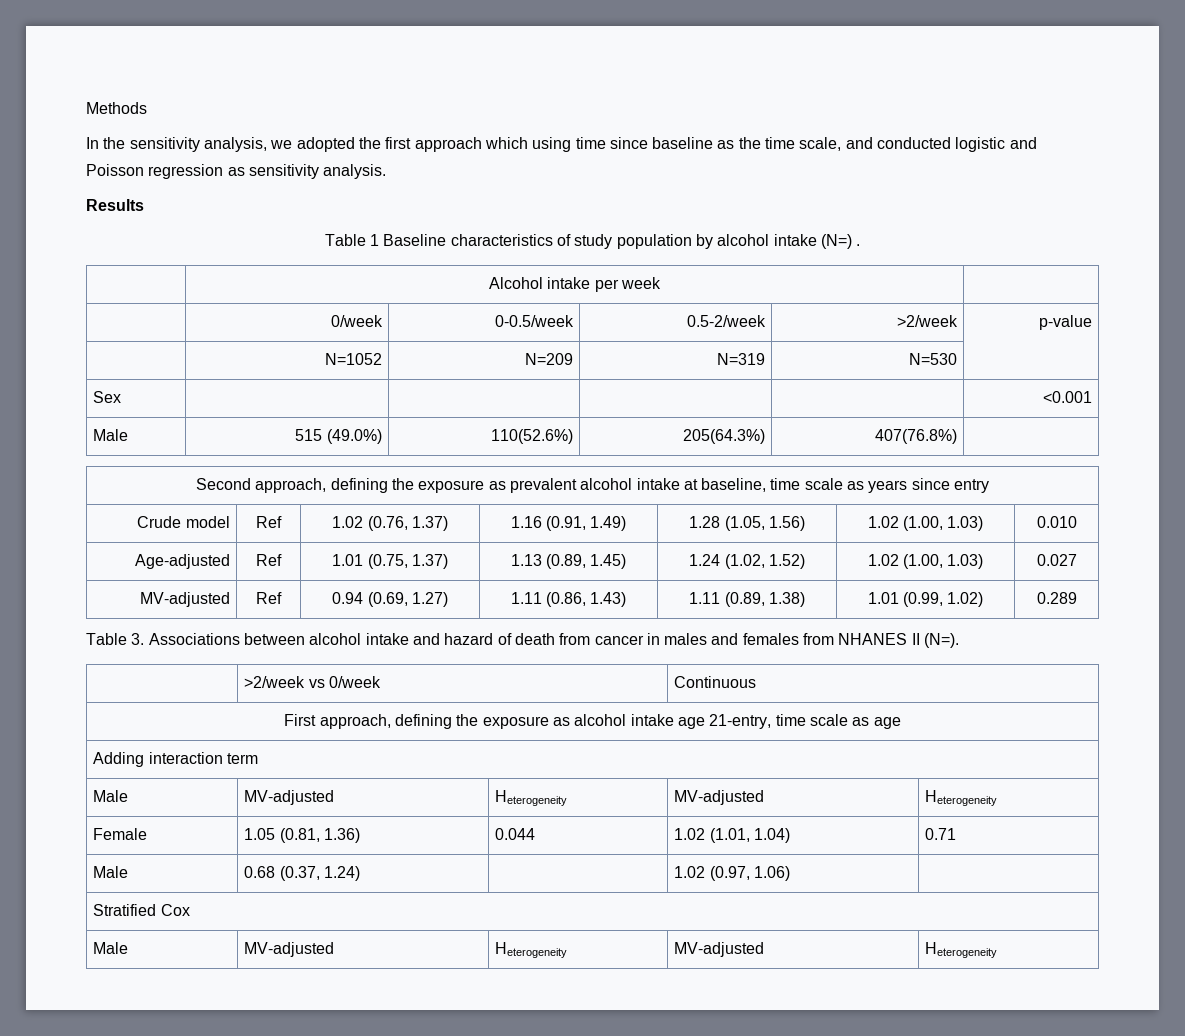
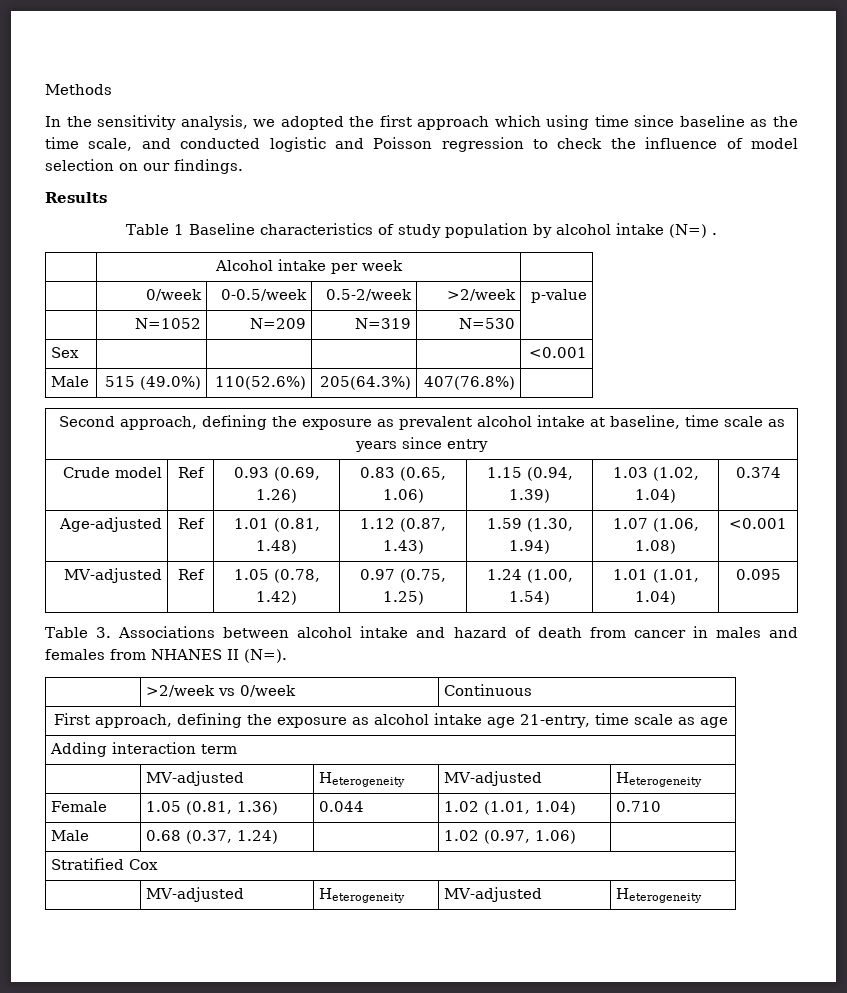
- In the sensitivity analysis, we adopted the first approach which using time since baseline as the time scale, and conducted logistic and Poisson regression as sensitivity analysis.
+ In the sensitivity analysis, we adopted the first approach which using time since baseline as the time scale, and conducted logistic and Poisson regression to check the influence of model selection on our findings.
- Crude model | Ref | 1.02 (0.76, 1.37) | 1.16 (0.91, 1.49) | 1.28 (1.05, 1.56) | 1.02 (1.00, 1.03) | 0.010
- Age-adjusted | Ref | 1.01 (0.75, 1.37) | 1.13 (0.89, 1.45) | 1.24 (1.02, 1.52) | 1.02 (1.00, 1.03) | 0.027
- MV-adjusted | Ref | 0.94 (0.69, 1.27) | 1.11 (0.86, 1.43) | 1.11 (0.89, 1.38) | 1.01 (0.99, 1.02) | 0.289
+ Crude model | Ref | 0.93 (0.69, 1.26) | 0.83 (0.65, 1.06) | 1.15 (0.94, 1.39) | 1.03 (1.02, 1.04) | 0.374
+ Age-adjusted | Ref | 1.01 (0.81, 1.48) | 1.12 (0.87, 1.43) | 1.59 (1.30, 1.94) | 1.07 (1.06, 1.08) | <0.001
+ MV-adjusted | Ref | 1.05 (0.78, 1.42) | 0.97 (0.75, 1.25) | 1.24 (1.00, 1.54) | 1.01 (1.01, 1.04) | 0.095
  Adding interaction term
- Male | MV-adjusted | Heterogeneity | MV-adjusted | Heterogeneity
+ | MV-adjusted | Heterogeneity | MV-adjusted | Heterogeneity
- Female | 1.05 (0.81, 1.36) | 0.044 | 1.02 (1.01, 1.04) | 0.71
+ Female | 1.05 (0.81, 1.36) | 0.044 | 1.02 (1.01, 1.04) | 0.710
  Stratified Cox
- Male | MV-adjusted | Heterogeneity | MV-adjusted | Heterogeneity
+ | MV-adjusted | Heterogeneity | MV-adjusted | Heterogeneity

